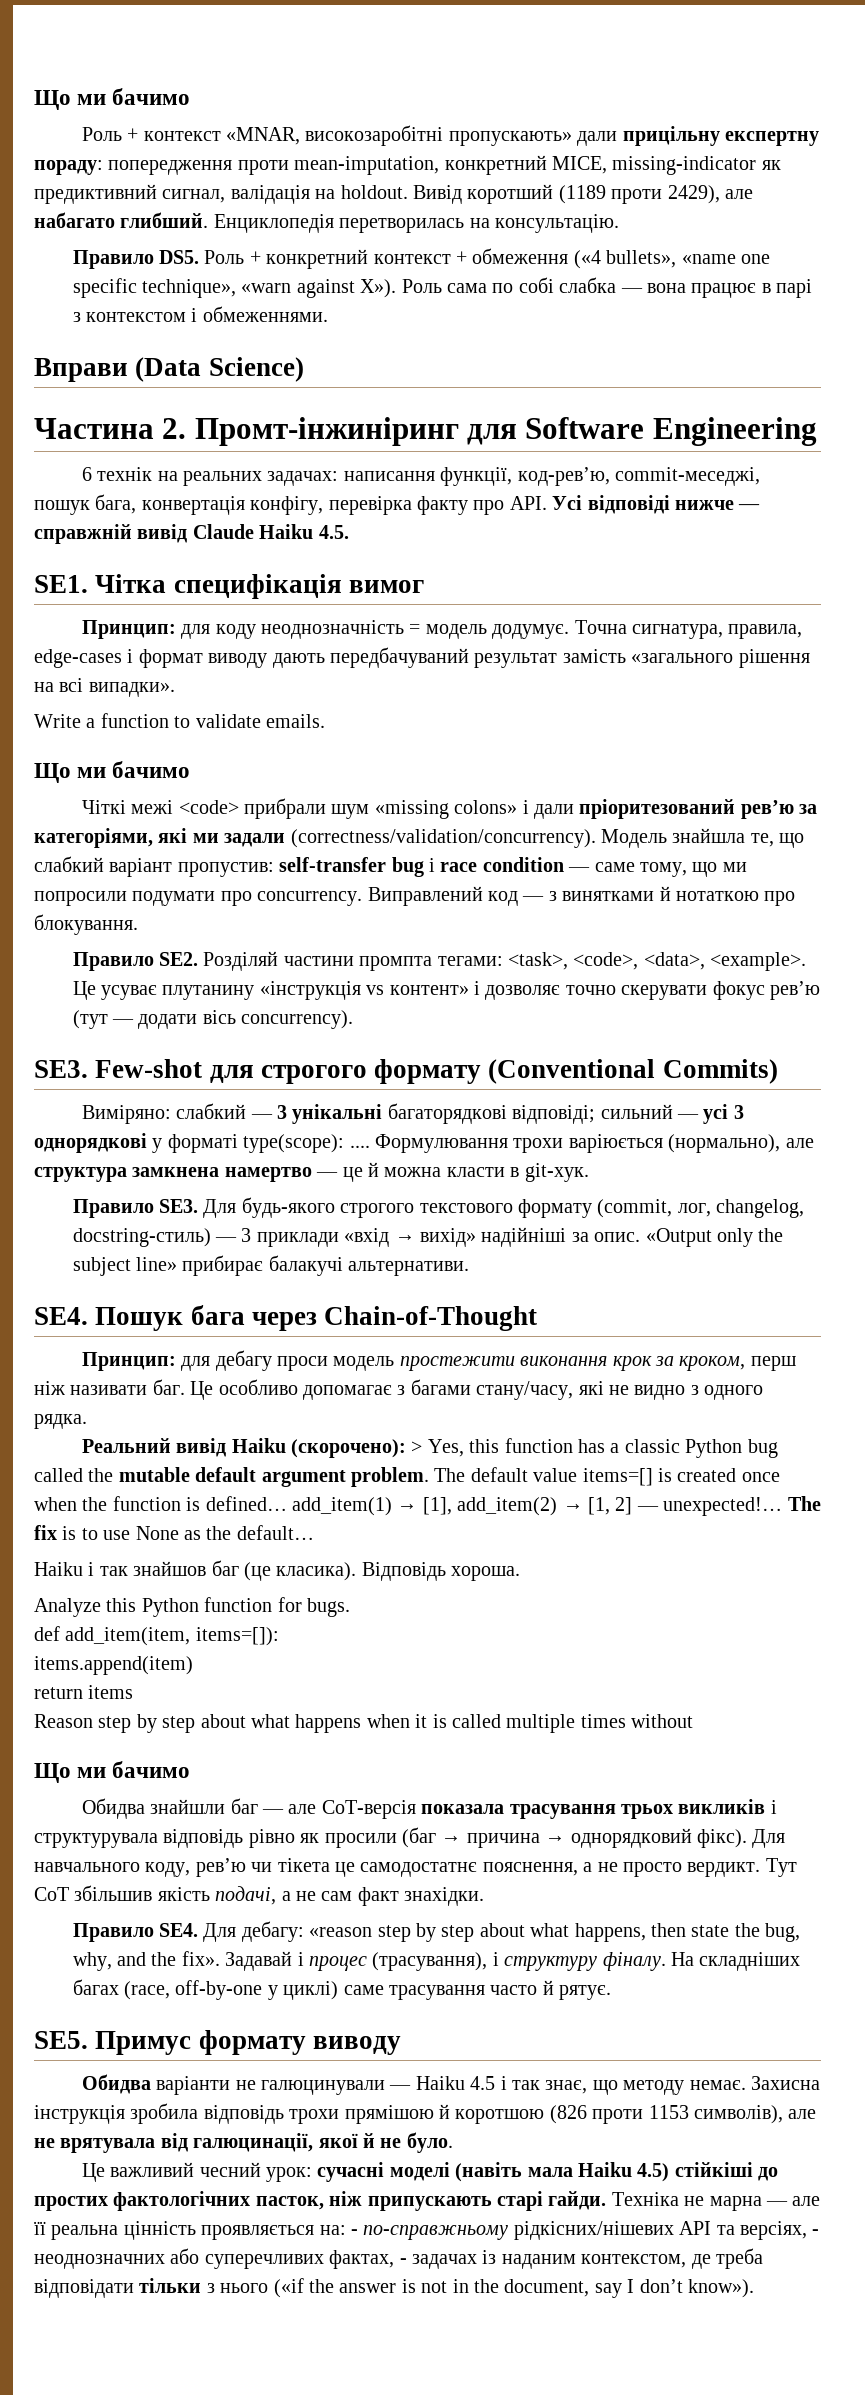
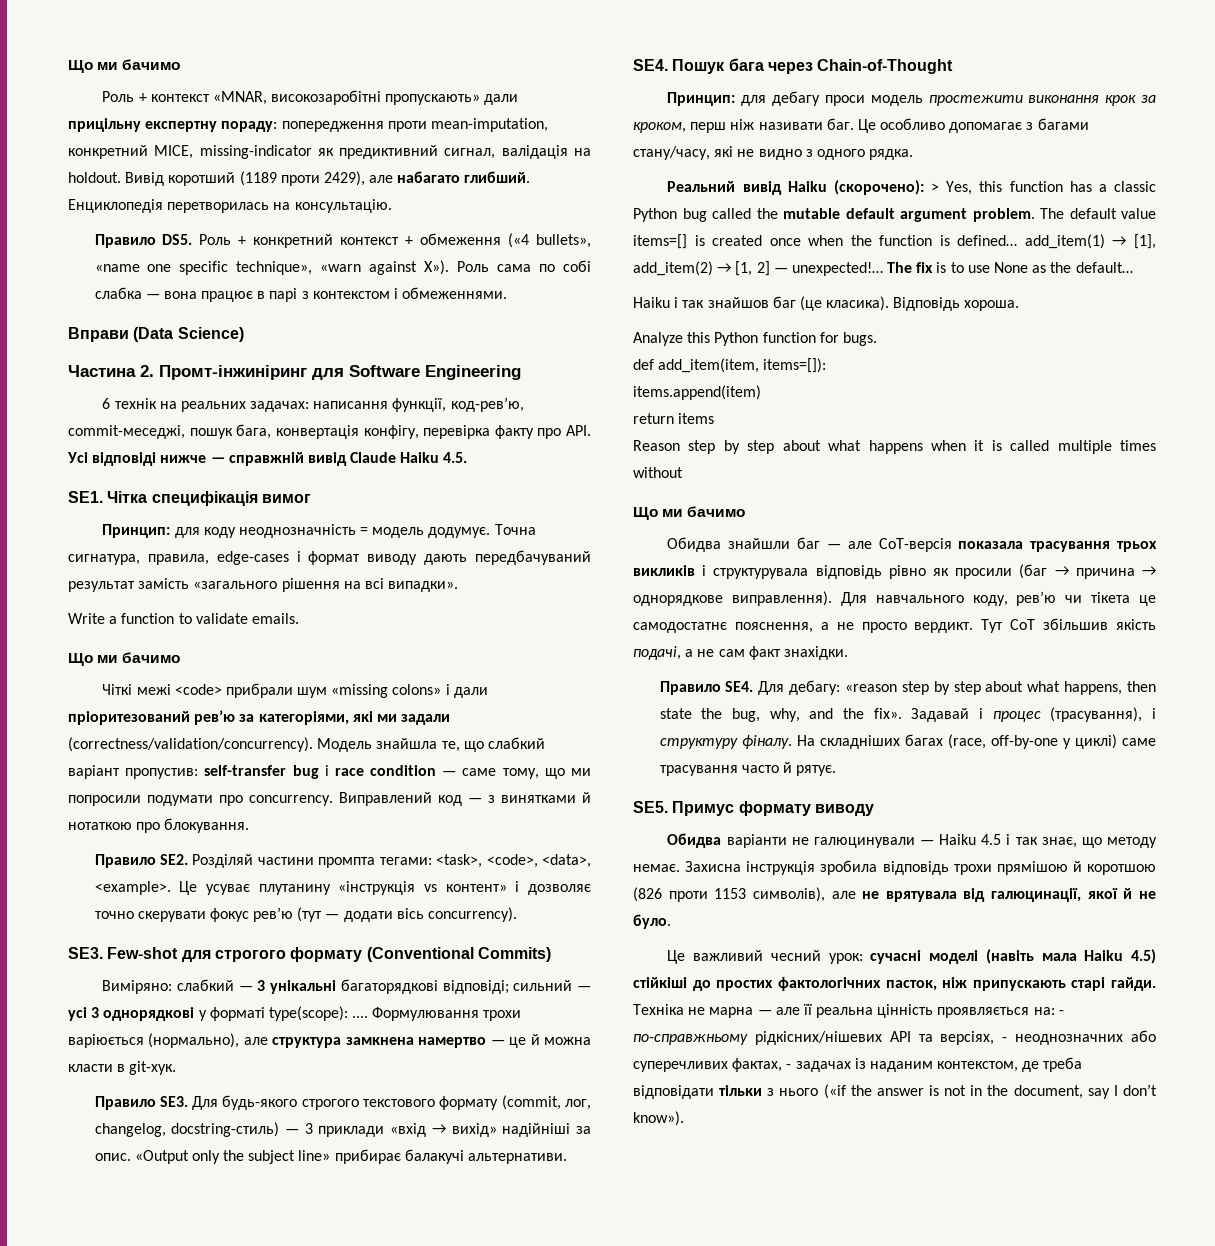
- Обидва знайшли баг — але CoT-версія показала трасування трьох викликів і структурувала відповідь рівно як просили (баг → причина → однорядковий фікс).
+ Обидва знайшли баг — але CoT-версія показала трасування трьох викликів і структурувала відповідь рівно як просили (баг → причина → однорядкове виправлення).

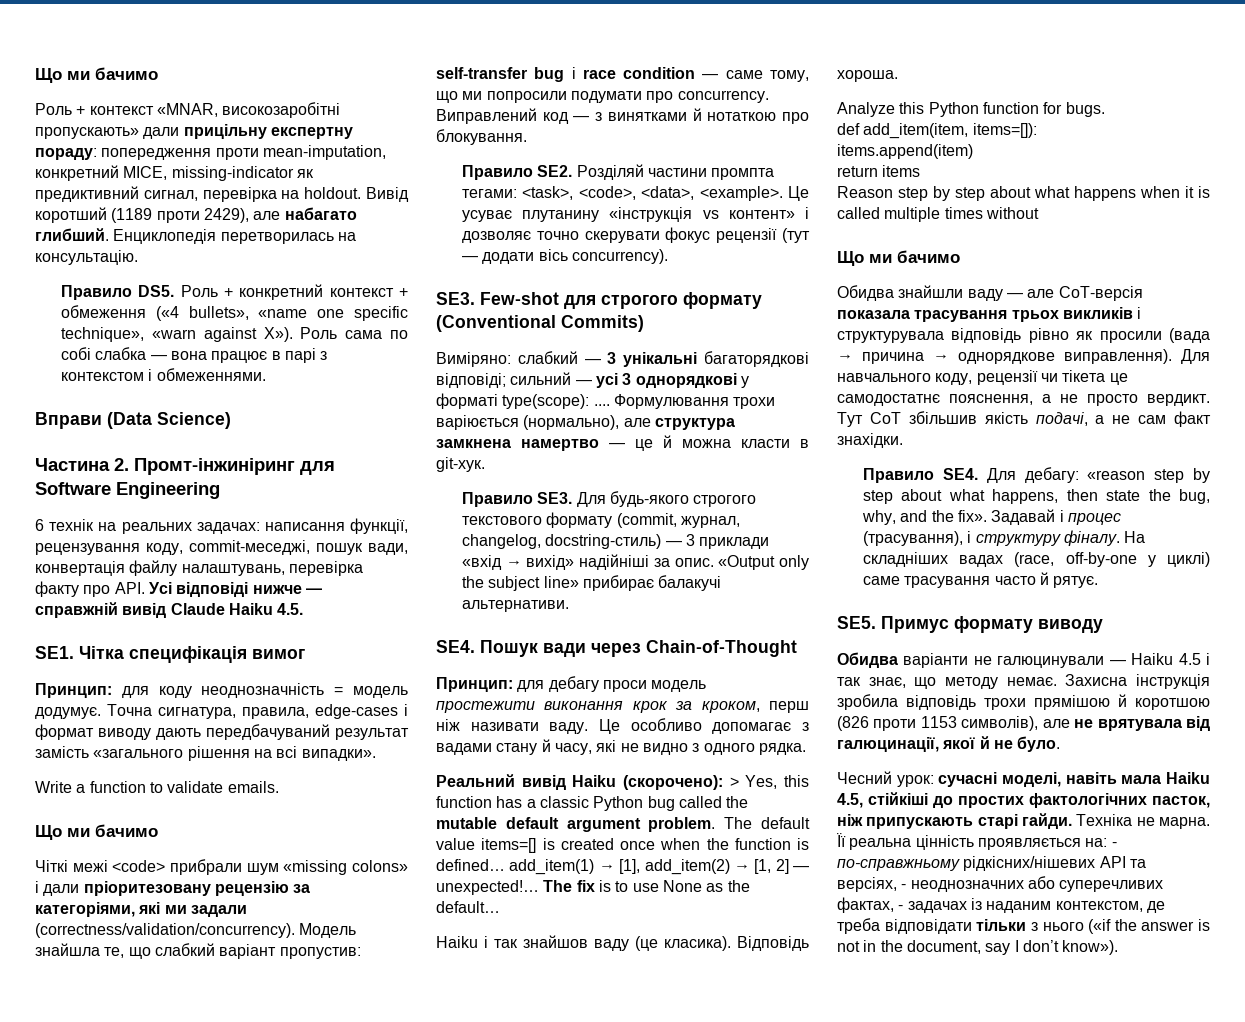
- Роль + контекст «MNAR, високозаробітні пропускають» дали прицільну експертну пораду: попередження проти mean-imputation, конкретний MICE, missing-indicator як предиктивний сигнал, валідація на holdout.
+ Роль + контекст «MNAR, високозаробітні пропускають» дали прицільну експертну пораду: попередження проти mean-imputation, конкретний MICE, missing-indicator як предиктивний сигнал, перевірка на holdout.
- 6 технік на реальних задачах: написання функції, код-рев’ю, commit-меседжі, пошук бага, конвертація конфігу, перевірка факту про API. Усі відповіді нижче — справжній вивід Claude Haiku 4.5.
+ 6 технік на реальних задачах: написання функції, рецензування коду, commit-меседжі, пошук вади, конвертація файлу налаштувань, перевірка факту про API. Усі відповіді нижче — справжній вивід Claude Haiku 4.5.
- Чіткі межі <code> прибрали шум «missing colons» і дали пріоритезований рев’ю за категоріями, які ми задали (correctness/validation/concurrency).
+ Чіткі межі <code> прибрали шум «missing colons» і дали пріоритезовану рецензію за категоріями, які ми задали (correctness/validation/concurrency).
- Це усуває плутанину «інструкція vs контент» і дозволяє точно скерувати фокус рев’ю (тут — додати вісь concurrency).
+ Це усуває плутанину «інструкція vs контент» і дозволяє точно скерувати фокус рецензії (тут — додати вісь concurrency).
- Правило SE3. Для будь-якого строгого текстового формату (commit, лог, changelog, docstring-стиль) — 3 приклади «вхід → вихід» надійніші за опис.
+ Правило SE3. Для будь-якого строгого текстового формату (commit, журнал, changelog, docstring-стиль) — 3 приклади «вхід → вихід» надійніші за опис.
- SE4. Пошук бага через Chain-of-Thought
+ SE4. Пошук вади через Chain-of-Thought
- Принцип: для дебагу проси модель простежити виконання крок за кроком, перш ніж називати баг.
+ Принцип: для дебагу проси модель простежити виконання крок за кроком, перш ніж називати ваду.
- Це особливо допомагає з багами стану/часу, які не видно з одного рядка.
+ Це особливо допомагає з вадами стану й часу, які не видно з одного рядка.
- Haiku і так знайшов баг (це класика).
+ Haiku і так знайшов ваду (це класика).
- Обидва знайшли баг — але CoT-версія показала трасування трьох викликів і структурувала відповідь рівно як просили (баг → причина → однорядкове виправлення).
+ Обидва знайшли ваду — але CoT-версія показала трасування трьох викликів і структурувала відповідь рівно як просили (вада → причина → однорядкове виправлення).
- Для навчального коду, рев’ю чи тікета це самодостатнє пояснення, а не просто вердикт.
+ Для навчального коду, рецензії чи тікета це самодостатнє пояснення, а не просто вердикт.
- На складніших багах (race, off-by-one у циклі) саме трасування часто й рятує.
+ На складніших вадах (race, off-by-one у циклі) саме трасування часто й рятує.
- Це важливий чесний урок: сучасні моделі (навіть мала Haiku 4.5) стійкіші до простих фактологічних пасток, ніж припускають старі гайди.
+ Чесний урок: сучасні моделі, навіть мала Haiku 4.5, стійкіші до простих фактологічних пасток, ніж припускають старі гайди.
- Техніка не марна — але її реальна цінність проявляється на: - по-справжньому рідкісних/нішевих API та версіях, - неоднозначних або суперечливих фактах, - задачах із наданим контекстом, де треба відповідати тільки з нього («if the answer is not in the document, say I don’t know»).
+ Техніка не марна. Її реальна цінність проявляється на: - по-справжньому рідкісних/нішевих API та версіях, - неоднозначних або суперечливих фактах, - задачах із наданим контекстом, де треба відповідати тільки з нього («if the answer is not in the document, say I don’t know»).

